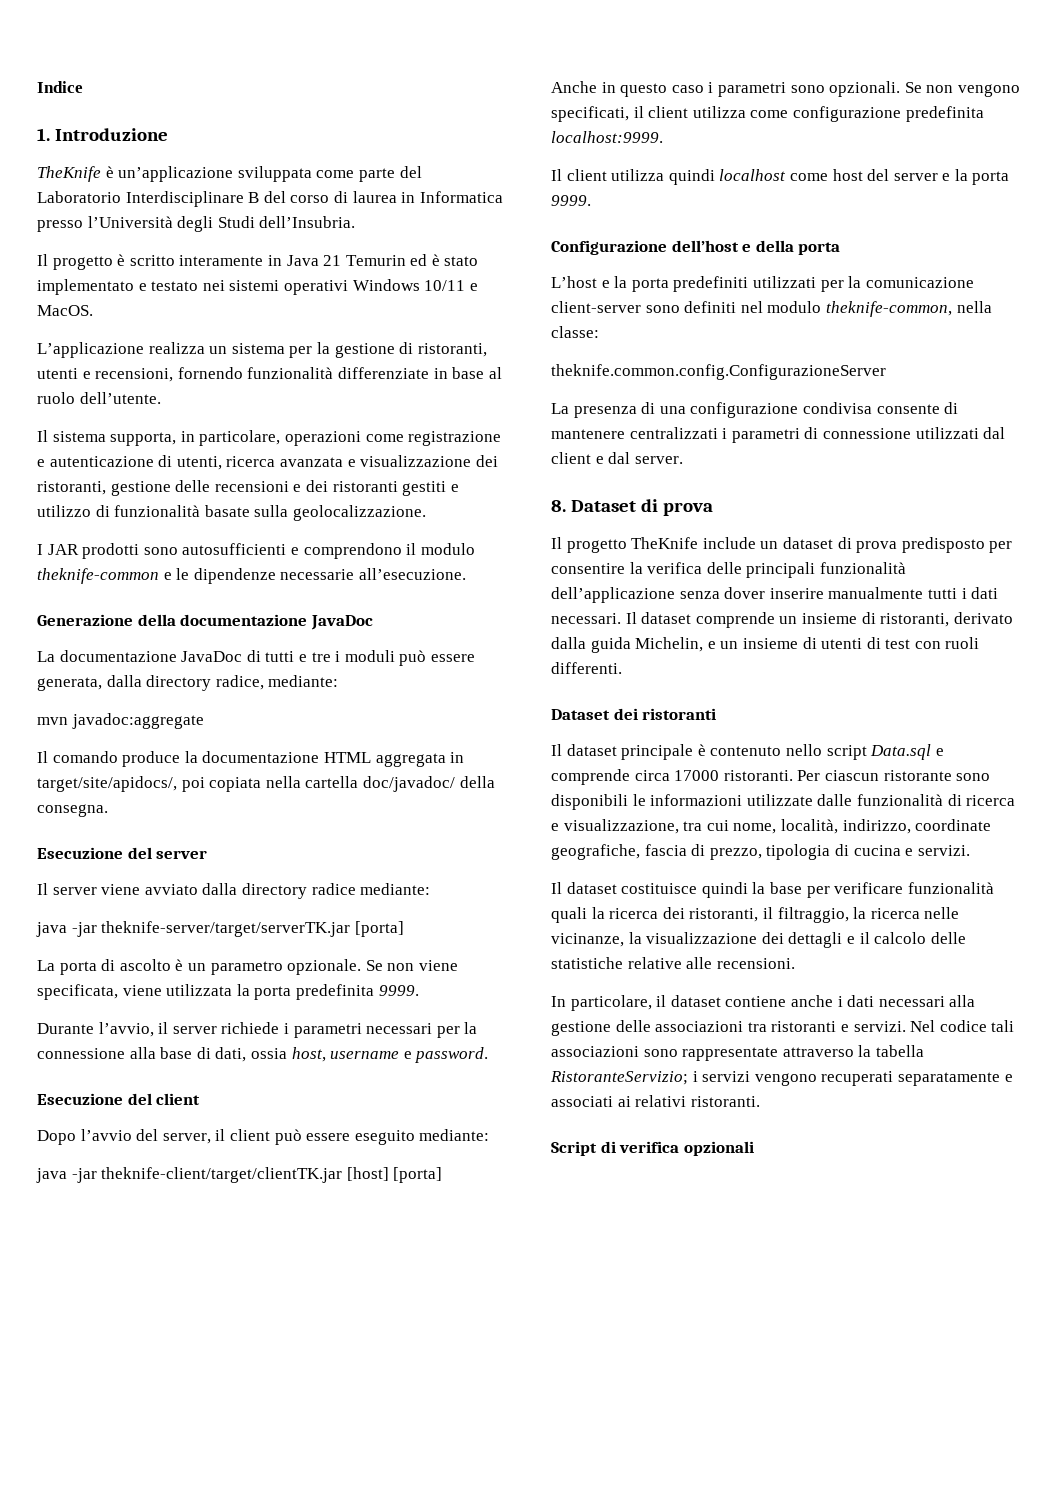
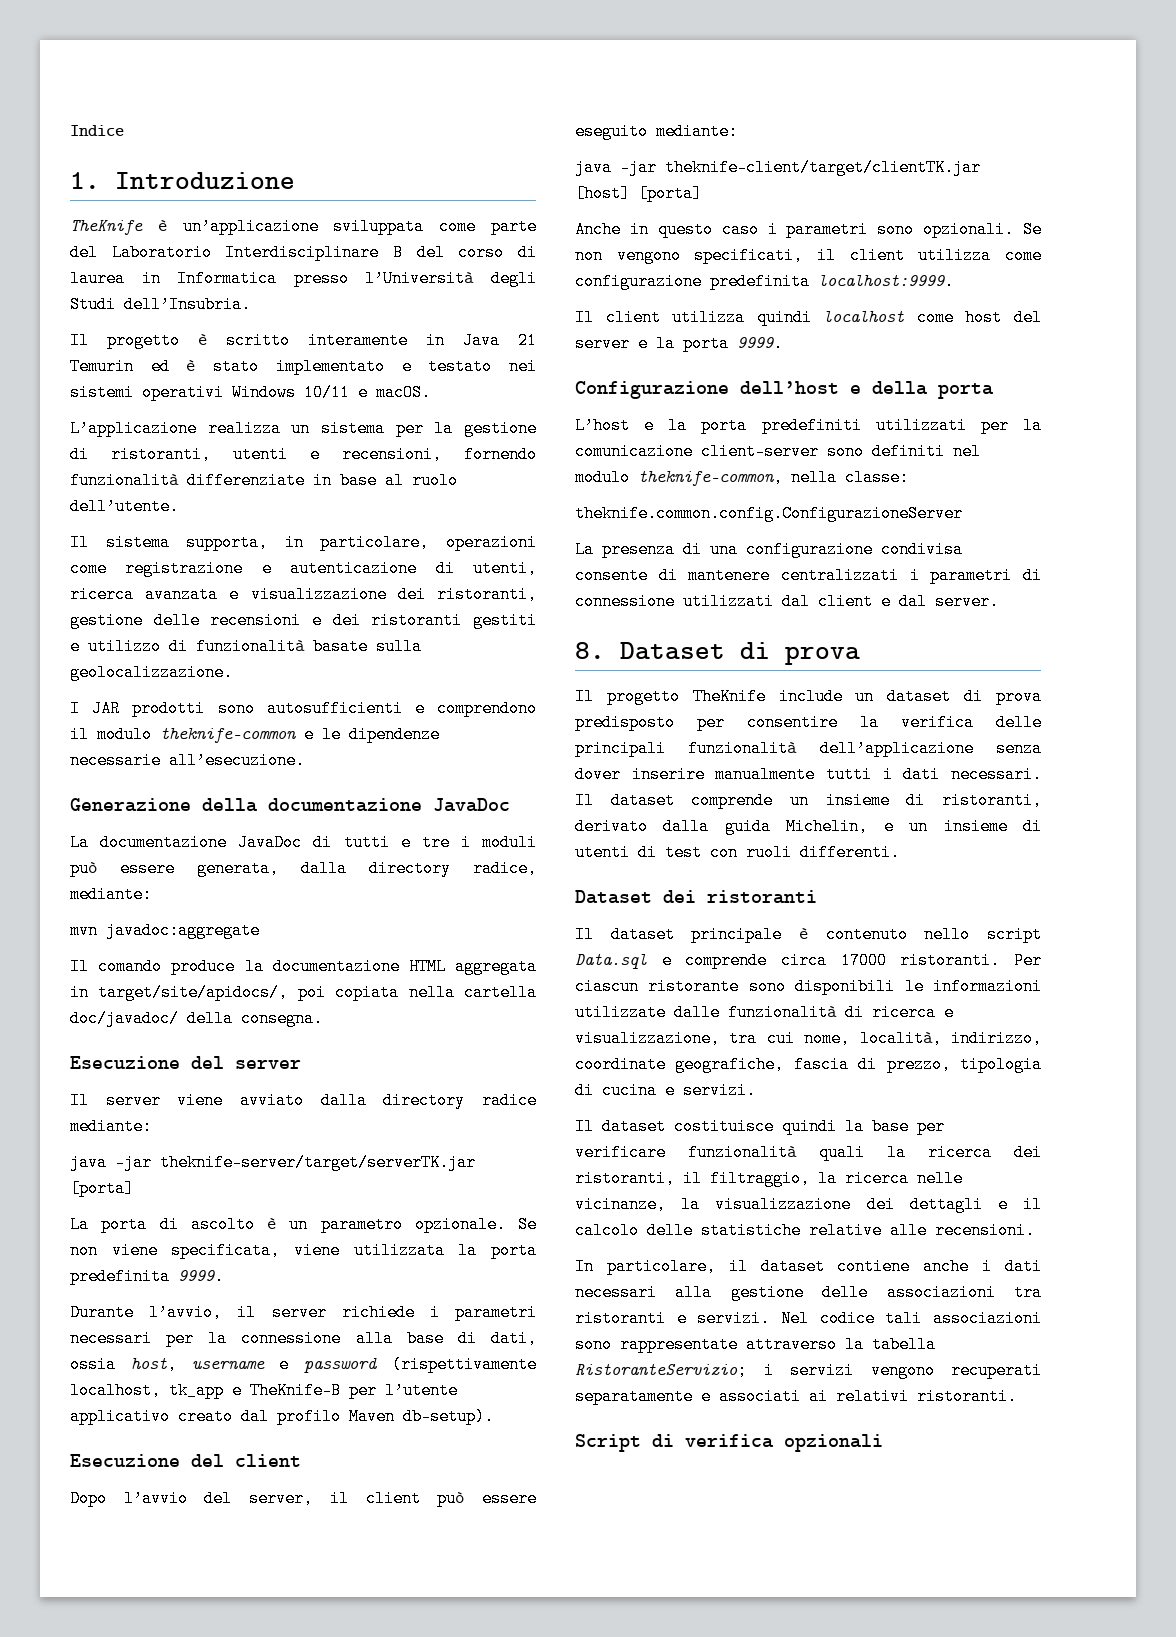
- Il progetto è scritto interamente in Java 21 Temurin ed è stato implementato e testato nei sistemi operativi Windows 10/11 e MacOS.
+ Il progetto è scritto interamente in Java 21 Temurin ed è stato implementato e testato nei sistemi operativi Windows 10/11 e macOS.
- Durante l’avvio, il server richiede i parametri necessari per la connessione alla base di dati, ossia host, username e password.
+ Durante l’avvio, il server richiede i parametri necessari per la connessione alla base di dati, ossia host, username e password (rispettivamente localhost, tk_app e TheKnife-B per l’utente applicativo creato dal profilo Maven db-setup).

